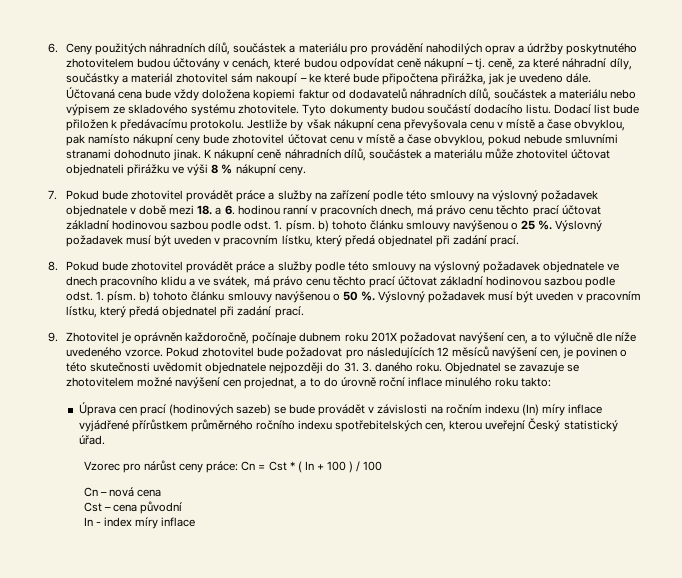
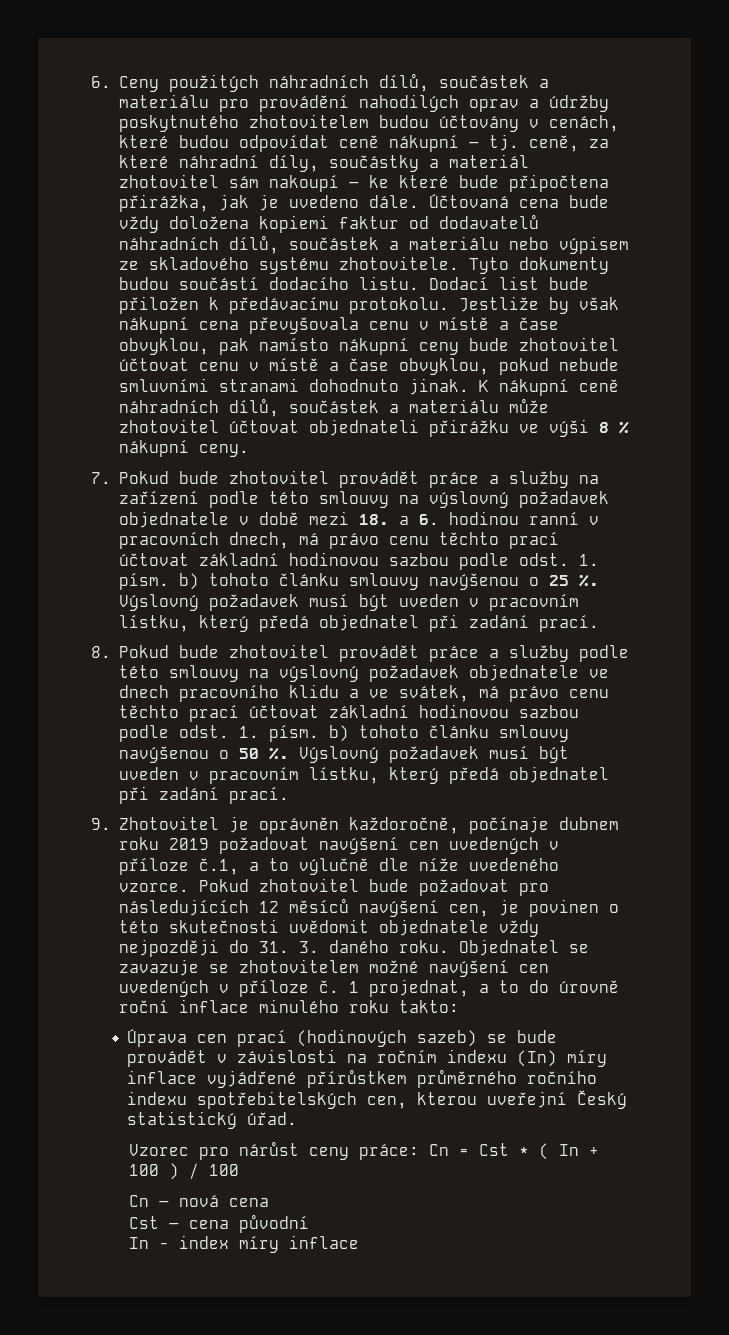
- 9. Zhotovitel je oprávněn každoročně, počínaje dubnem roku 201X požadovat navýšení cen, a to výlučně dle níže uvedeného vzorce.
+ 9. Zhotovitel je oprávněn každoročně, počínaje dubnem roku 2019 požadovat navýšení cen uvedených v příloze č.1, a to výlučně dle níže uvedeného vzorce.
- Pokud zhotovitel bude požadovat pro následujících 12 měsíců navýšení cen, je povinen o této skutečnosti uvědomit objednatele nejpozději do 31. 3. daného roku.
+ Pokud zhotovitel bude požadovat pro následujících 12 měsíců navýšení cen, je povinen o této skutečnosti uvědomit objednatele vždy nejpozději do 31. 3. daného roku.
- Objednatel se zavazuje se zhotovitelem možné navýšení cen projednat, a to do úrovně roční inflace minulého roku takto:
+ Objednatel se zavazuje se zhotovitelem možné navýšení cen uvedených v příloze č. 1 projednat, a to do úrovně roční inflace minulého roku takto:

